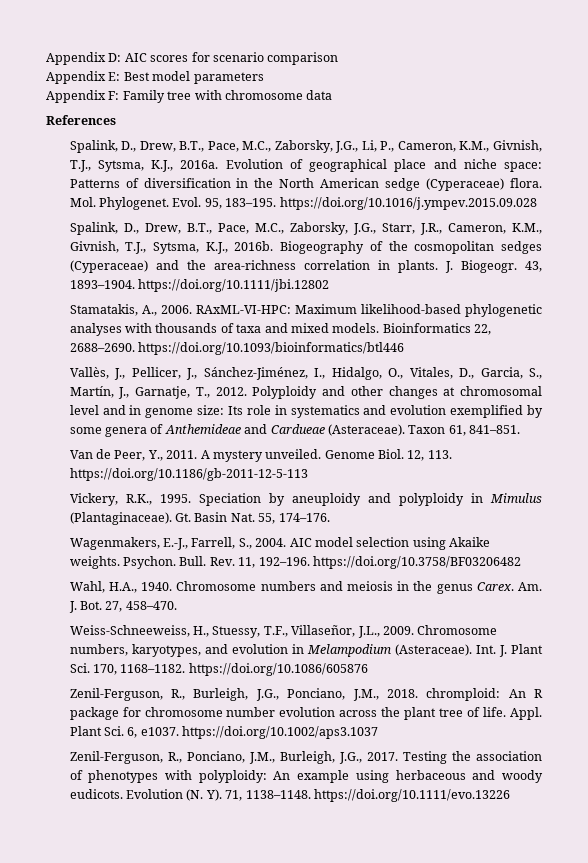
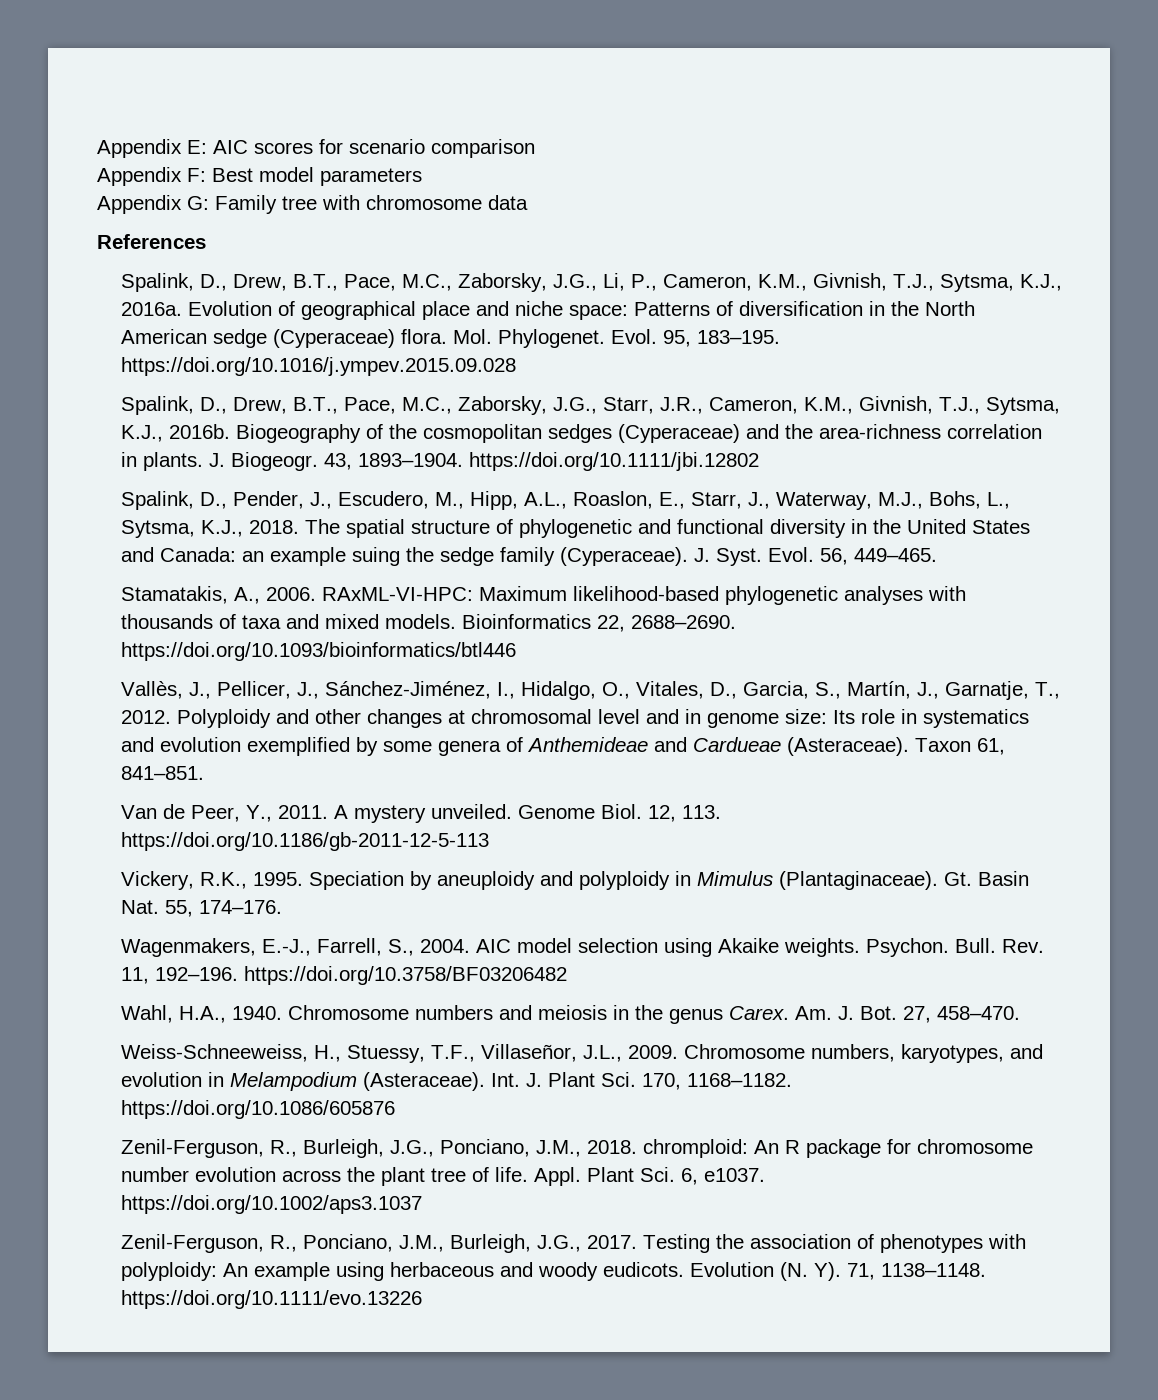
- Appendix D: AIC scores for scenario comparison
+ Appendix E: AIC scores for scenario comparison
- Appendix E: Best model parameters
+ Appendix F: Best model parameters
- Appendix F: Family tree with chromosome data
+ Appendix G: Family tree with chromosome data
+ Spalink, D., Pender, J., Escudero, M., Hipp, A.L., Roaslon, E., Starr, J., Waterway, M.J., Bohs, L., Sytsma, K.J., 2018. The spatial structure of phylogenetic and functional diversity in the United States and Canada: an example suing the sedge family (Cyperaceae). J. Syst. Evol. 56, 449–465.

